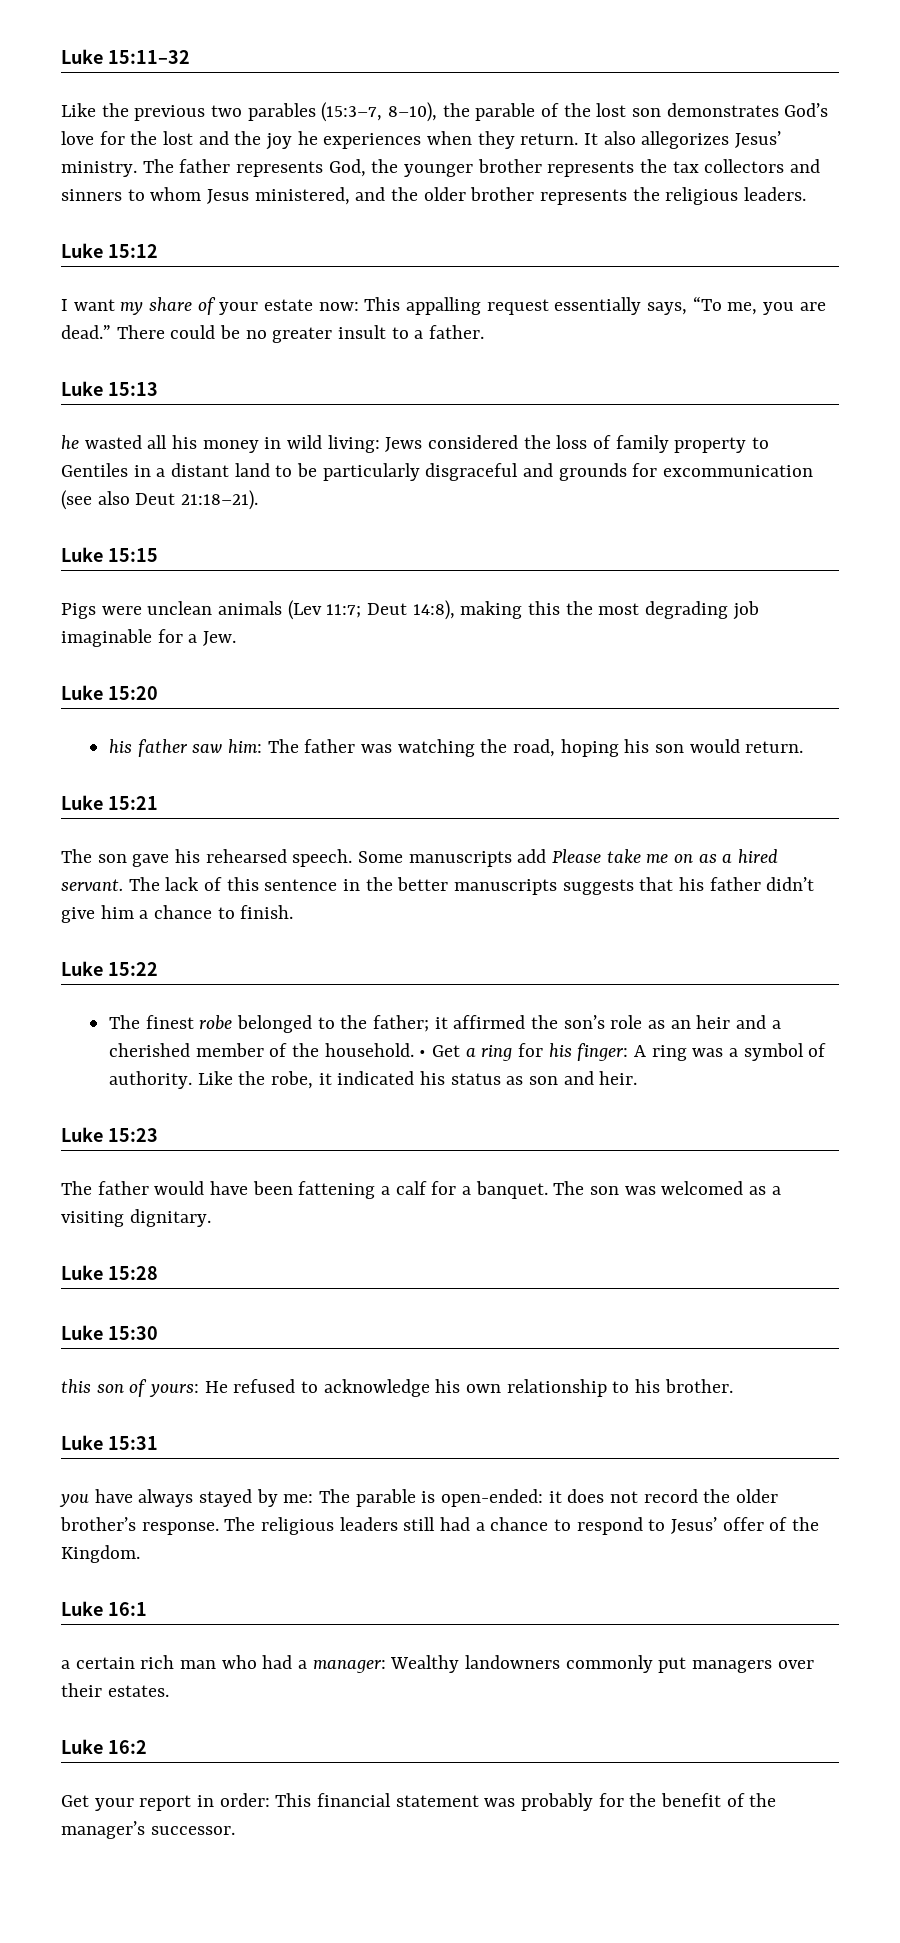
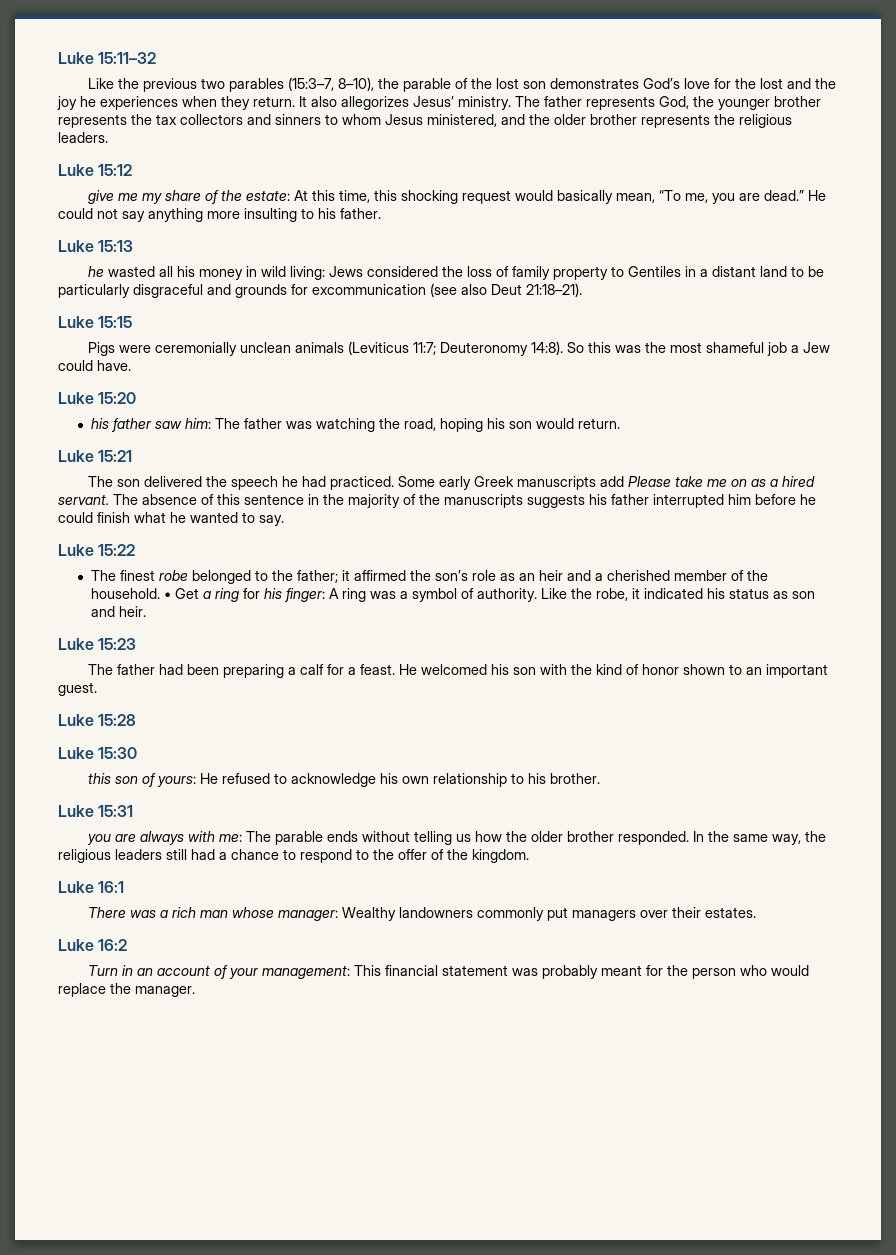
- I want my share of your estate now: This appalling request essentially says, “To me, you are dead.”
+ give me my share of the estate: At this time, this shocking request would basically mean, “To me, you are dead.”
- There could be no greater insult to a father.
+ He could not say anything more insulting to his father.
- Pigs were unclean animals (Lev 11:7; Deut 14:8), making this the most degrading job imaginable for a Jew.
+ Pigs were ceremonially unclean animals (Leviticus 11:7; Deuteronomy 14:8). So this was the most shameful job a Jew could have.
- The son gave his rehearsed speech. Some manuscripts add Please take me on as a hired servant.
+ The son delivered the speech he had practiced. Some early Greek manuscripts add Please take me on as a hired servant.
- The lack of this sentence in the better manuscripts suggests that his father didn’t give him a chance to finish.
+ The absence of this sentence in the majority of the manuscripts suggests his father interrupted him before he could finish what he wanted to say.
- The father would have been fattening a calf for a banquet. The son was welcomed as a visiting dignitary.
+ The father had been preparing a calf for a feast. He welcomed his son with the kind of honor shown to an important guest.
- you have always stayed by me: The parable is open-ended: it does not record the older brother’s response. The religious leaders still had a chance to respond to Jesus’ offer of the Kingdom.
+ you are always with me: The parable ends without telling us how the older brother responded. In the same way, the religious leaders still had a chance to respond to the offer of the kingdom.
- a certain rich man who had a manager: Wealthy landowners commonly put managers over their estates.
+ There was a rich man whose manager: Wealthy landowners commonly put managers over their estates.
- Get your report in order: This financial statement was probably for the benefit of the manager’s successor.
+ Turn in an account of your management: This financial statement was probably meant for the person who would replace the manager.

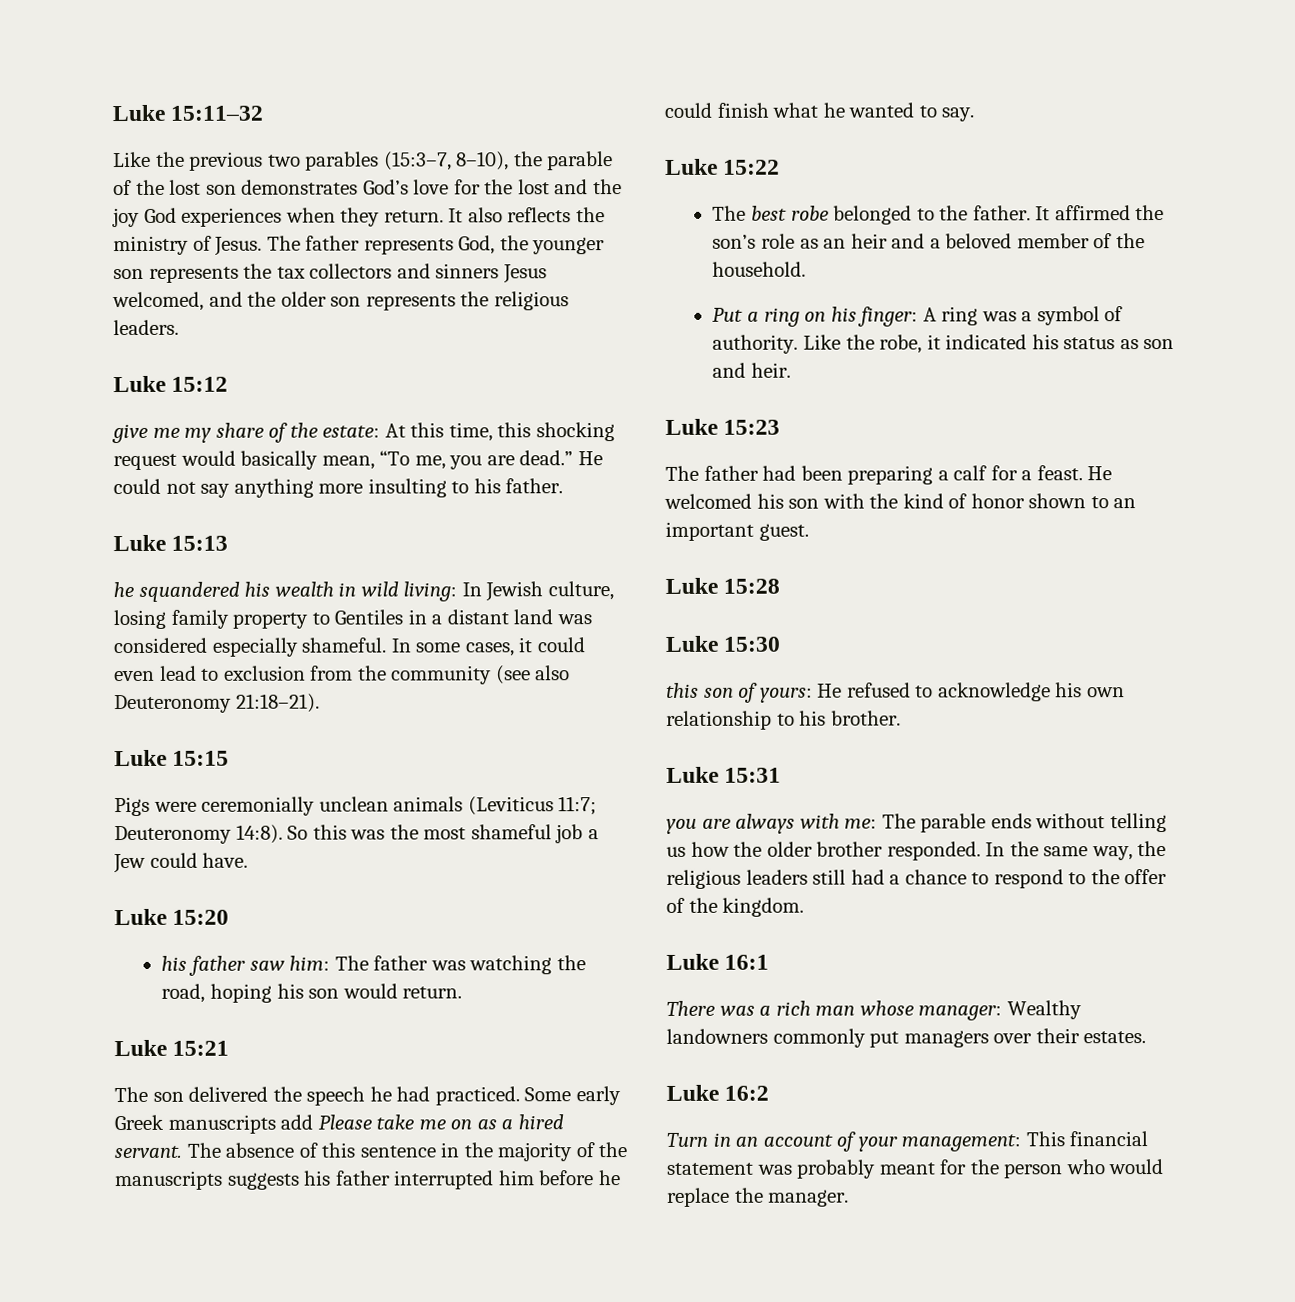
- Like the previous two parables (15:3–7, 8–10), the parable of the lost son demonstrates God’s love for the lost and the joy he experiences when they return.
+ Like the previous two parables (15:3–7, 8–10), the parable of the lost son demonstrates God’s love for the lost and the joy God experiences when they return.
- It also allegorizes Jesus’ ministry.
+ It also reflects the ministry of Jesus.
- The father represents God, the younger brother represents the tax collectors and sinners to whom Jesus ministered, and the older brother represents the religious leaders.
+ The father represents God, the younger son represents the tax collectors and sinners Jesus welcomed, and the older son represents the religious leaders.
- he wasted all his money in wild living: Jews considered the loss of family property to Gentiles in a distant land to be particularly disgraceful and grounds for excommunication (see also Deut 21:18–21).
+ he squandered his wealth in wild living: In Jewish culture, losing family property to Gentiles in a distant land was considered especially shameful. In some cases, it could even lead to exclusion from the community (see also Deuteronomy 21:18–21).
- The finest robe belonged to the father; it affirmed the son’s role as an heir and a cherished member of the household. • Get a ring for his finger: A ring was a symbol of authority.
+ The best robe belonged to the father. It affirmed the son’s role as an heir and a beloved member of the household.
+ Put a ring on his finger: A ring was a symbol of authority.

